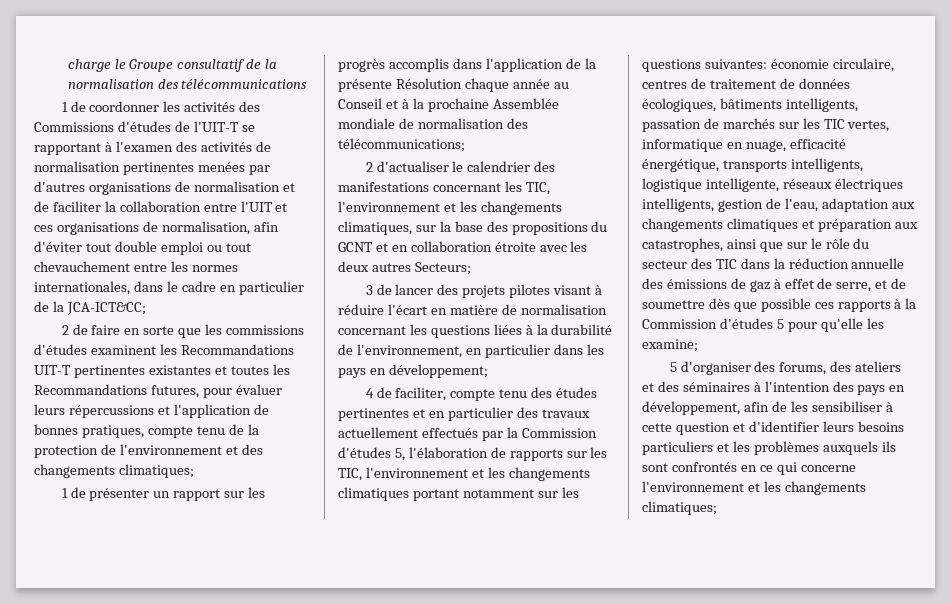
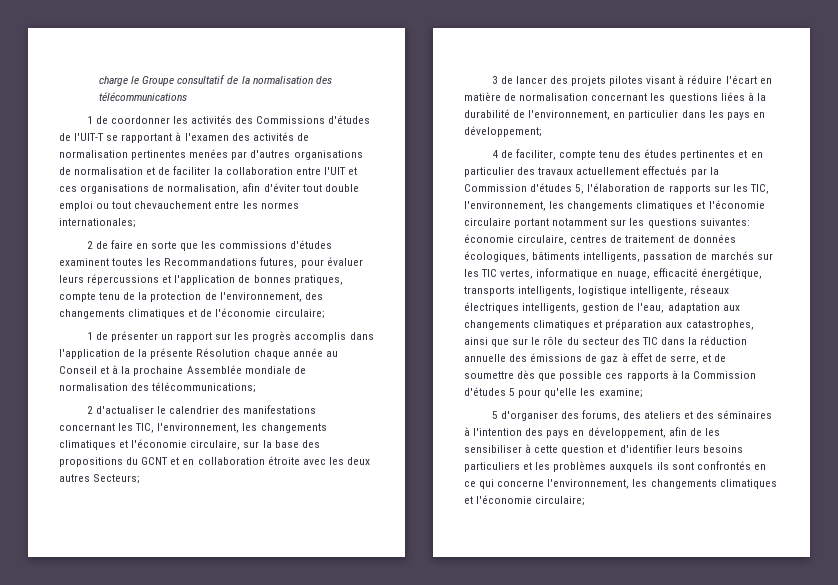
- 1 de coordonner les activités des Commissions d'études de l'UIT-T se rapportant à l'examen des activités de normalisation pertinentes menées par d'autres organisations de normalisation et de faciliter la collaboration entre l'UIT et ces organisations de normalisation, afin d'éviter tout double emploi ou tout chevauchement entre les normes internationales, dans le cadre en particulier de la JCA-ICT&CC;
+ 1 de coordonner les activités des Commissions d'études de l'UIT-T se rapportant à l'examen des activités de normalisation pertinentes menées par d'autres organisations de normalisation et de faciliter la collaboration entre l'UIT et ces organisations de normalisation, afin d'éviter tout double emploi ou tout chevauchement entre les normes internationales;
- 2 de faire en sorte que les commissions d'études examinent les Recommandations UIT-T pertinentes existantes et toutes les Recommandations futures, pour évaluer leurs répercussions et l'application de bonnes pratiques, compte tenu de la protection de l'environnement et des changements climatiques;
+ 2 de faire en sorte que les commissions d'études examinent toutes les Recommandations futures, pour évaluer leurs répercussions et l'application de bonnes pratiques, compte tenu de la protection de l'environnement, des changements climatiques et de l'économie circulaire;
- 2 d'actualiser le calendrier des manifestations concernant les TIC, l'environnement et les changements climatiques, sur la base des propositions du GCNT et en collaboration étroite avec les deux autres Secteurs;
+ 2 d'actualiser le calendrier des manifestations concernant les TIC, l'environnement, les changements climatiques et l'économie circulaire, sur la base des propositions du GCNT et en collaboration étroite avec les deux autres Secteurs;
- 4 de faciliter, compte tenu des études pertinentes et en particulier des travaux actuellement effectués par la Commission d'études 5, l'élaboration de rapports sur les TIC, l'environnement et les changements climatiques portant notamment sur les questions suivantes:
+ 4 de faciliter, compte tenu des études pertinentes et en particulier des travaux actuellement effectués par la Commission d'études 5, l'élaboration de rapports sur les TIC, l'environnement, les changements climatiques et l'économie circulaire portant notamment sur les questions suivantes:
- 5 d'organiser des forums, des ateliers et des séminaires à l'intention des pays en développement, afin de les sensibiliser à cette question et d'identifier leurs besoins particuliers et les problèmes auxquels ils sont confrontés en ce qui concerne l'environnement et les changements climatiques;
+ 5 d'organiser des forums, des ateliers et des séminaires à l'intention des pays en développement, afin de les sensibiliser à cette question et d'identifier leurs besoins particuliers et les problèmes auxquels ils sont confrontés en ce qui concerne l'environnement, les changements climatiques et l'économie circulaire;

